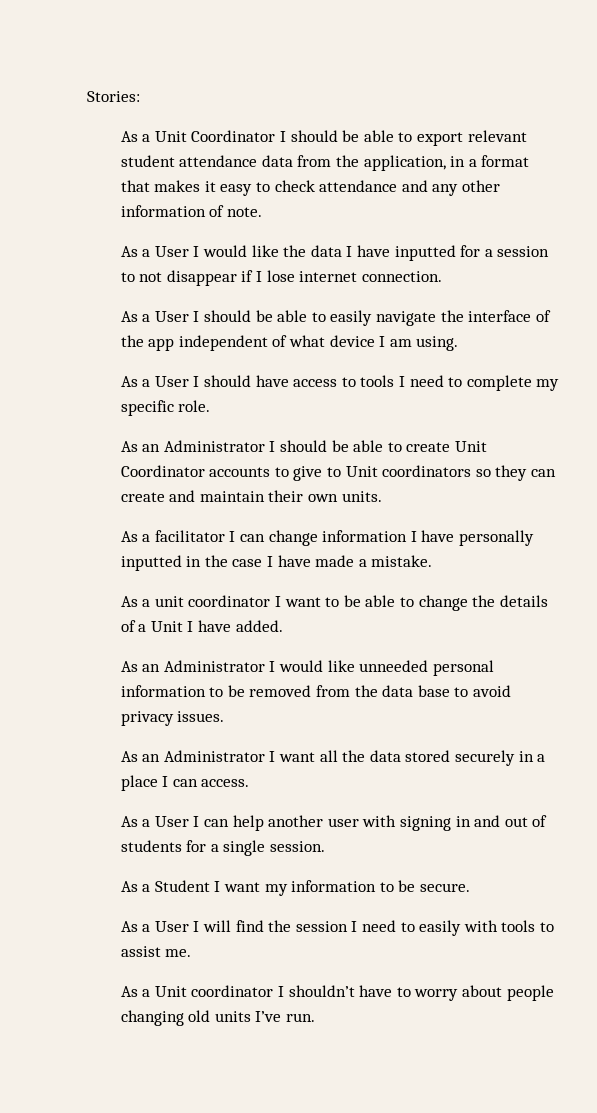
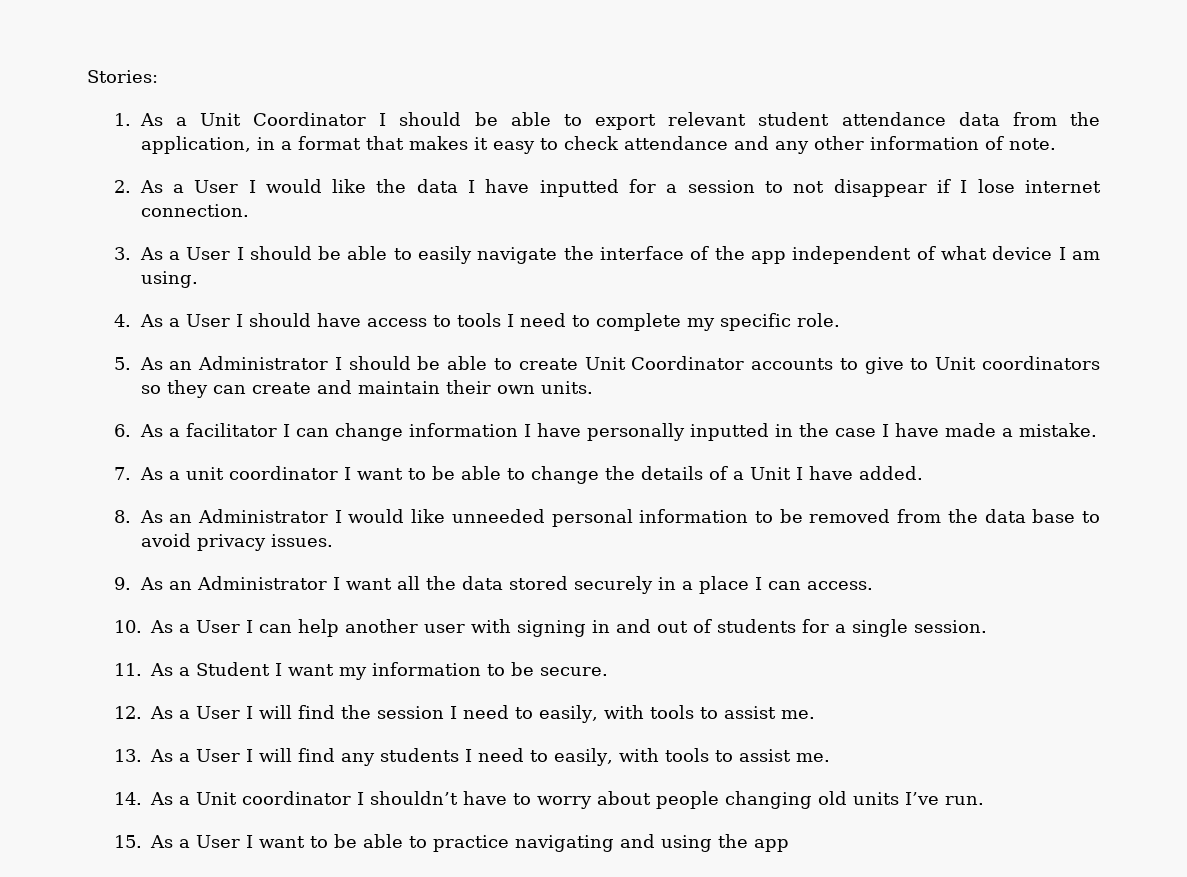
- As a Unit Coordinator I should be able to export relevant student attendance data from the application, in a format that makes it easy to check attendance and any other information of note.
+ 1. As a Unit Coordinator I should be able to export relevant student attendance data from the application, in a format that makes it easy to check attendance and any other information of note.
- As a User I would like the data I have inputted for a session to not disappear if I lose internet connection.
+ 2. As a User I would like the data I have inputted for a session to not disappear if I lose internet connection.
- As a User I should be able to easily navigate the interface of the app independent of what device I am using.
+ 3. As a User I should be able to easily navigate the interface of the app independent of what device I am using.
- As a User I should have access to tools I need to complete my specific role.
+ 4. As a User I should have access to tools I need to complete my specific role.
- As an Administrator I should be able to create Unit Coordinator accounts to give to Unit coordinators so they can create and maintain their own units.
+ 5. As an Administrator I should be able to create Unit Coordinator accounts to give to Unit coordinators so they can create and maintain their own units.
- As a facilitator I can change information I have personally inputted in the case I have made a mistake.
+ 6. As a facilitator I can change information I have personally inputted in the case I have made a mistake.
- As a unit coordinator I want to be able to change the details of a Unit I have added.
+ 7. As a unit coordinator I want to be able to change the details of a Unit I have added.
- As an Administrator I would like unneeded personal information to be removed from the data base to avoid privacy issues.
+ 8. As an Administrator I would like unneeded personal information to be removed from the data base to avoid privacy issues.
- As an Administrator I want all the data stored securely in a place I can access.
+ 9. As an Administrator I want all the data stored securely in a place I can access.
- As a User I can help another user with signing in and out of students for a single session.
+ 10. As a User I can help another user with signing in and out of students for a single session.
- As a Student I want my information to be secure.
+ 11. As a Student I want my information to be secure.
- As a User I will find the session I need to easily with tools to assist me.
- As a Unit coordinator I shouldn’t have to worry about people changing old units I’ve run.
+ 12. As a User I will find the session I need to easily, with tools to assist me.
+ 13. As a User I will find any students I need to easily, with tools to assist me.
+ 14. As a Unit coordinator I shouldn’t have to worry about people changing old units I’ve run.
+ 15. As a User I want to be able to practice navigating and using the app

